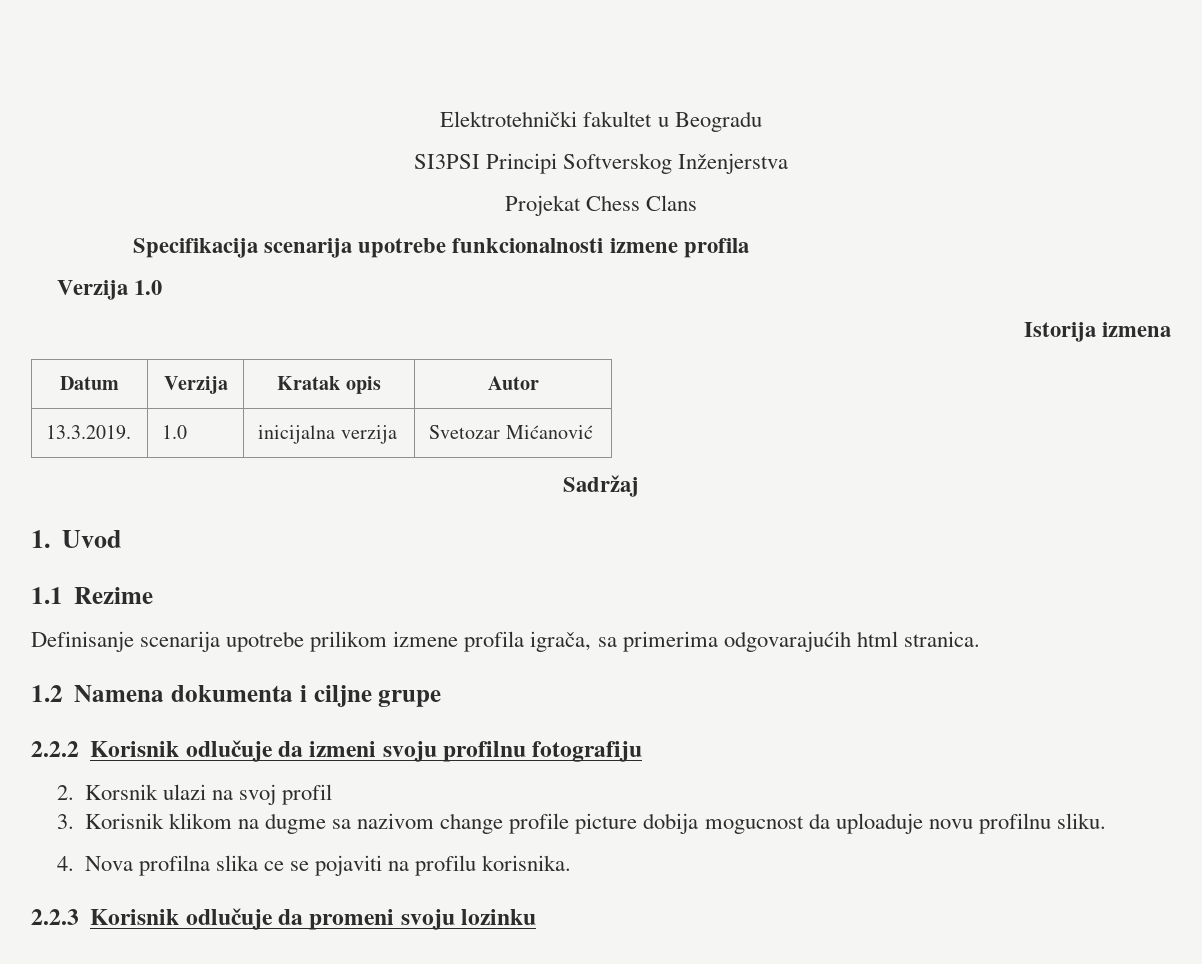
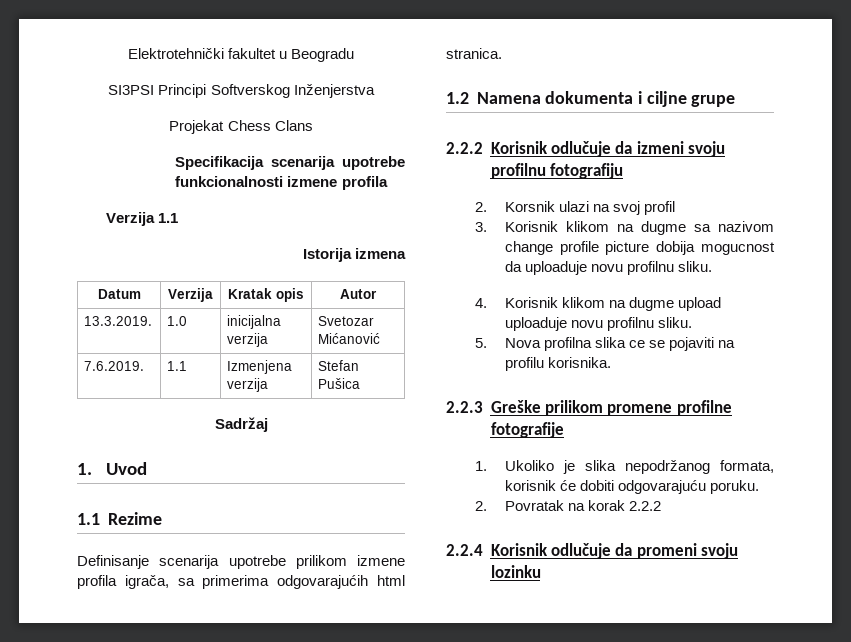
- Verzija 1.0
+ Verzija 1.1
+ 7.6.2019. | 1.1 | Izmenjena verzija | Stefan Pušica
- 4. Nova profilna slika ce se pojaviti na profilu korisnika.
+ 4. Korisnik klikom na dugme upload uploaduje novu profilnu sliku.
+ 5. Nova profilna slika ce se pojaviti na profilu korisnika.
- 2.2.3 Korisnik odlučuje da promeni svoju lozinku
+ 2.2.3 Greške prilikom promene profilne fotografije
+ 1. Ukoliko je slika nepodržanog formata, korisnik će dobiti odgovarajuću poruku.
+ 2. Povratak na korak 2.2.2
+ 2.2.4 Korisnik odlučuje da promeni svoju lozinku

